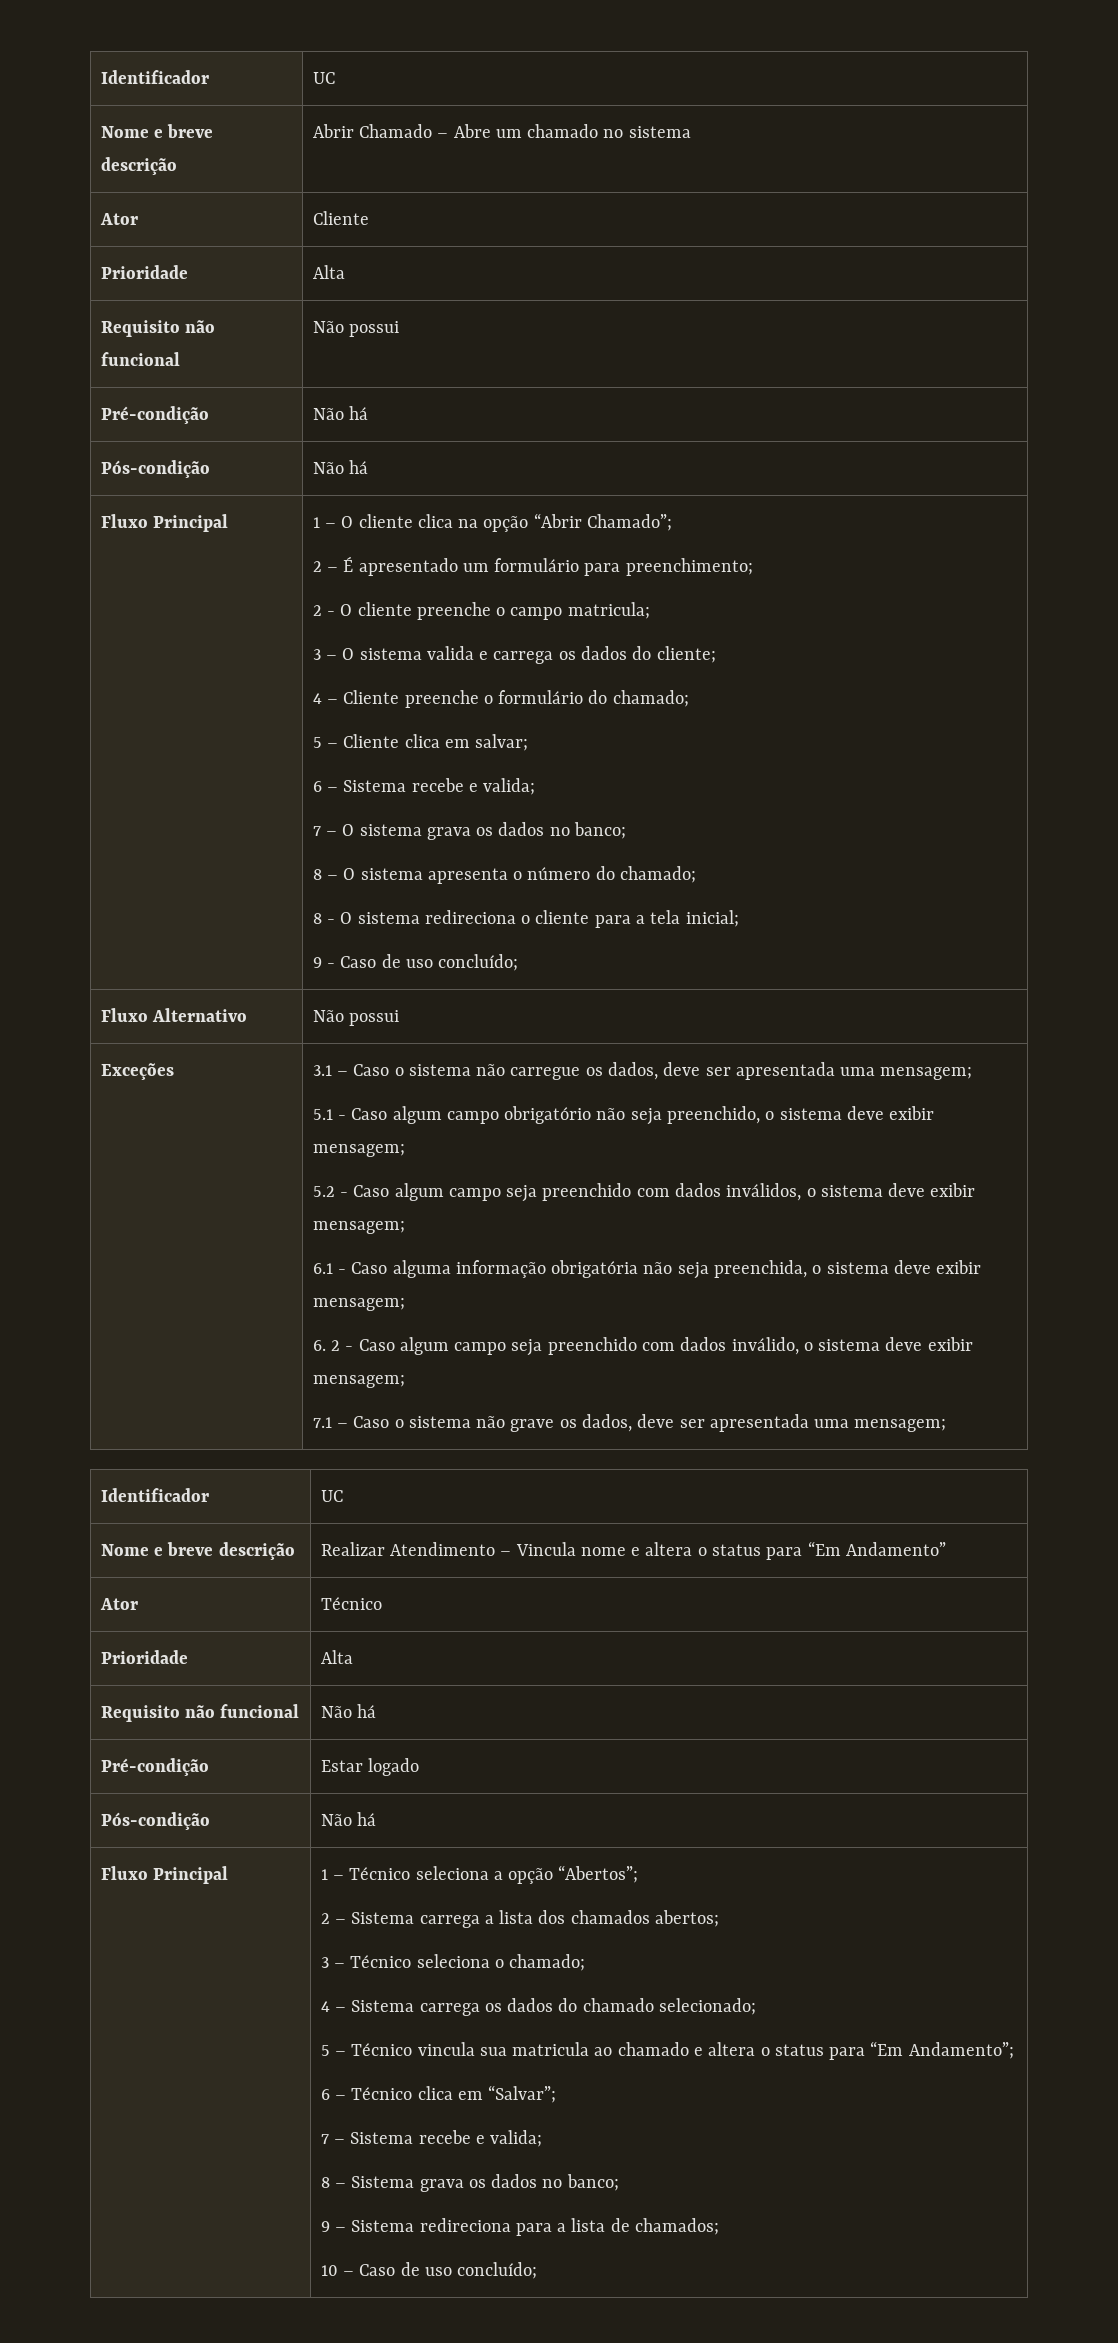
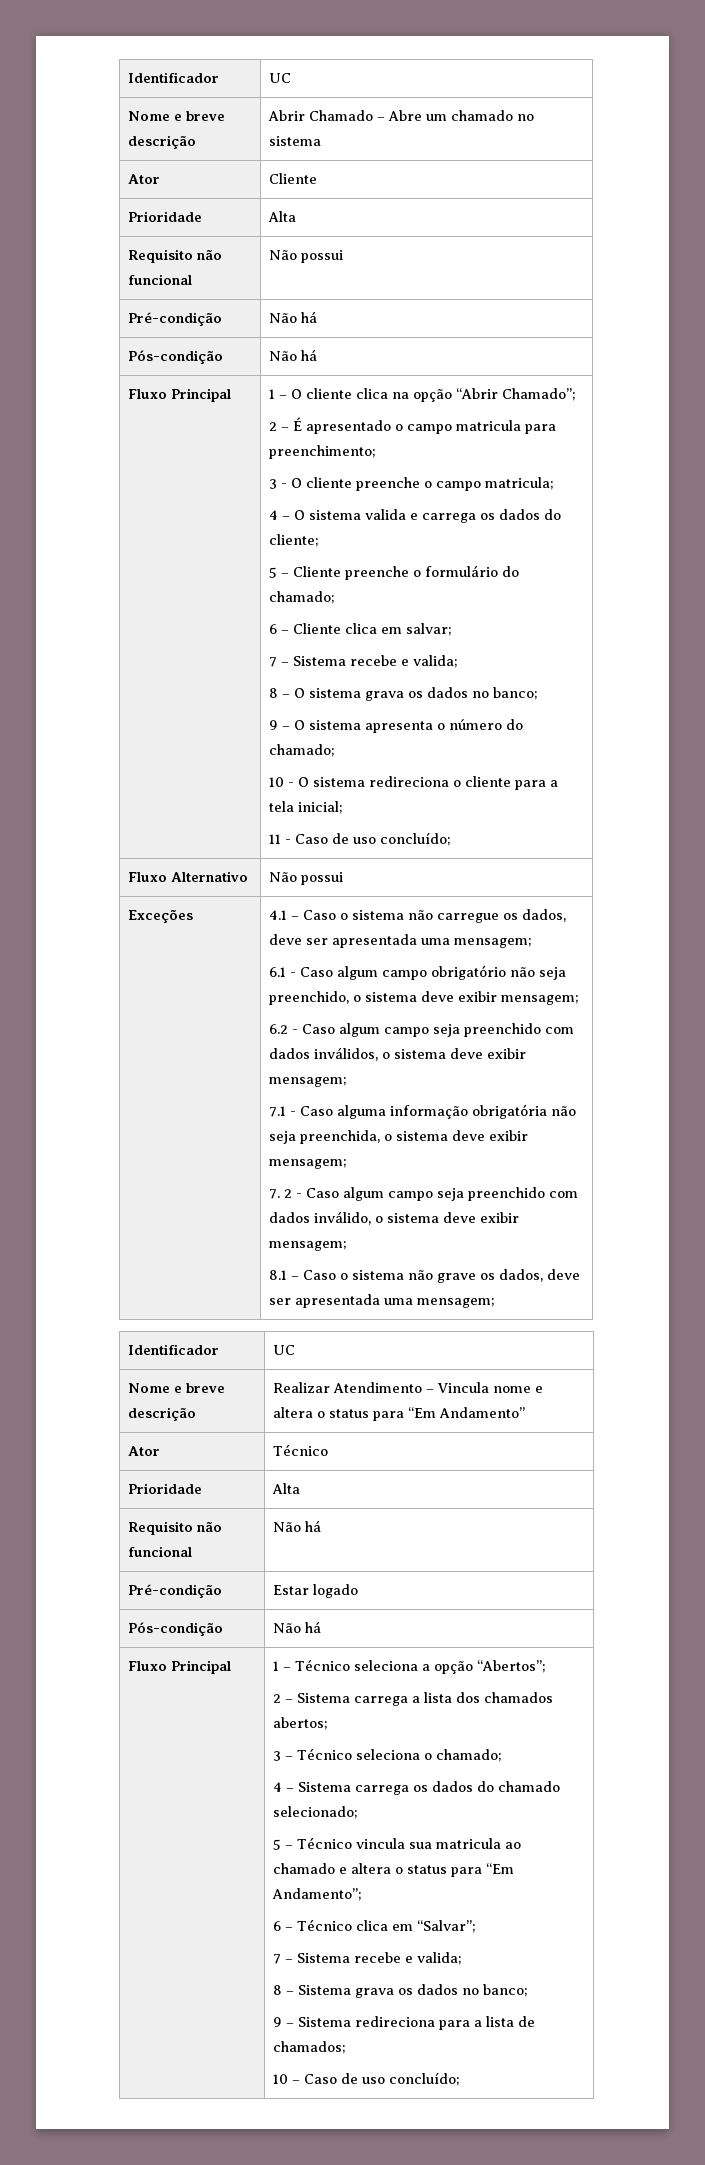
- 2 – É apresentado um formulário para preenchimento;
+ 2 – É apresentado o campo matricula para preenchimento;
- 2 - O cliente preenche o campo matricula;
+ 3 - O cliente preenche o campo matricula;
- 3 – O sistema valida e carrega os dados do cliente;
+ 4 – O sistema valida e carrega os dados do cliente;
- 4 – Cliente preenche o formulário do chamado;
+ 5 – Cliente preenche o formulário do chamado;
- 5 – Cliente clica em salvar;
- 6 – Sistema recebe e valida;
- 7 – O sistema grava os dados no banco;
+ 6 – Cliente clica em salvar;
+ 7 – Sistema recebe e valida;
+ 8 – O sistema grava os dados no banco;
- 8 – O sistema apresenta o número do chamado;
+ 9 – O sistema apresenta o número do chamado;
- 8 - O sistema redireciona o cliente para a tela inicial;
+ 10 - O sistema redireciona o cliente para a tela inicial;
- 9 - Caso de uso concluído;
+ 11 - Caso de uso concluído;
- 3.1 – Caso o sistema não carregue os dados, deve ser apresentada uma mensagem;
+ 4.1 – Caso o sistema não carregue os dados, deve ser apresentada uma mensagem;
- 5.1 - Caso algum campo obrigatório não seja preenchido, o sistema deve exibir mensagem;
+ 6.1 - Caso algum campo obrigatório não seja preenchido, o sistema deve exibir mensagem;
- 5.2 - Caso algum campo seja preenchido com dados inválidos, o sistema deve exibir mensagem;
+ 6.2 - Caso algum campo seja preenchido com dados inválidos, o sistema deve exibir mensagem;
- 6.1 - Caso alguma informação obrigatória não seja preenchida, o sistema deve exibir mensagem;
+ 7.1 - Caso alguma informação obrigatória não seja preenchida, o sistema deve exibir mensagem;
- 6. 2 - Caso algum campo seja preenchido com dados inválido, o sistema deve exibir mensagem;
+ 7. 2 - Caso algum campo seja preenchido com dados inválido, o sistema deve exibir mensagem;
- 7.1 – Caso o sistema não grave os dados, deve ser apresentada uma mensagem;
+ 8.1 – Caso o sistema não grave os dados, deve ser apresentada uma mensagem;

